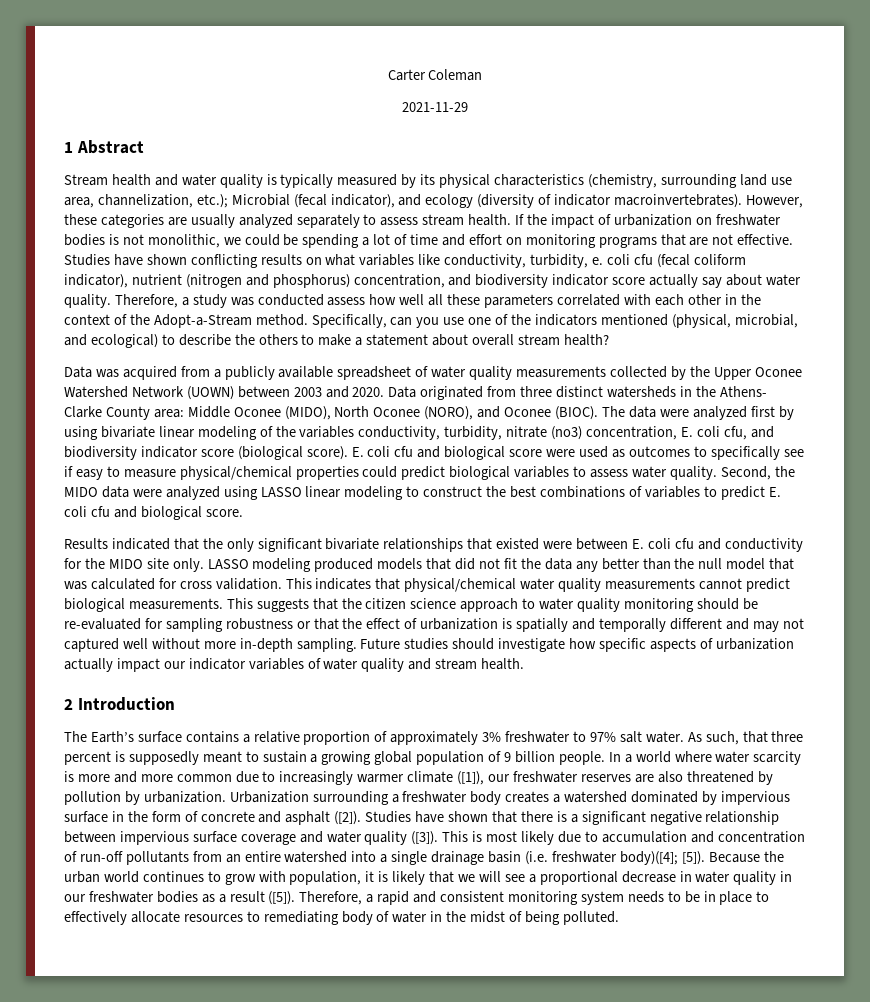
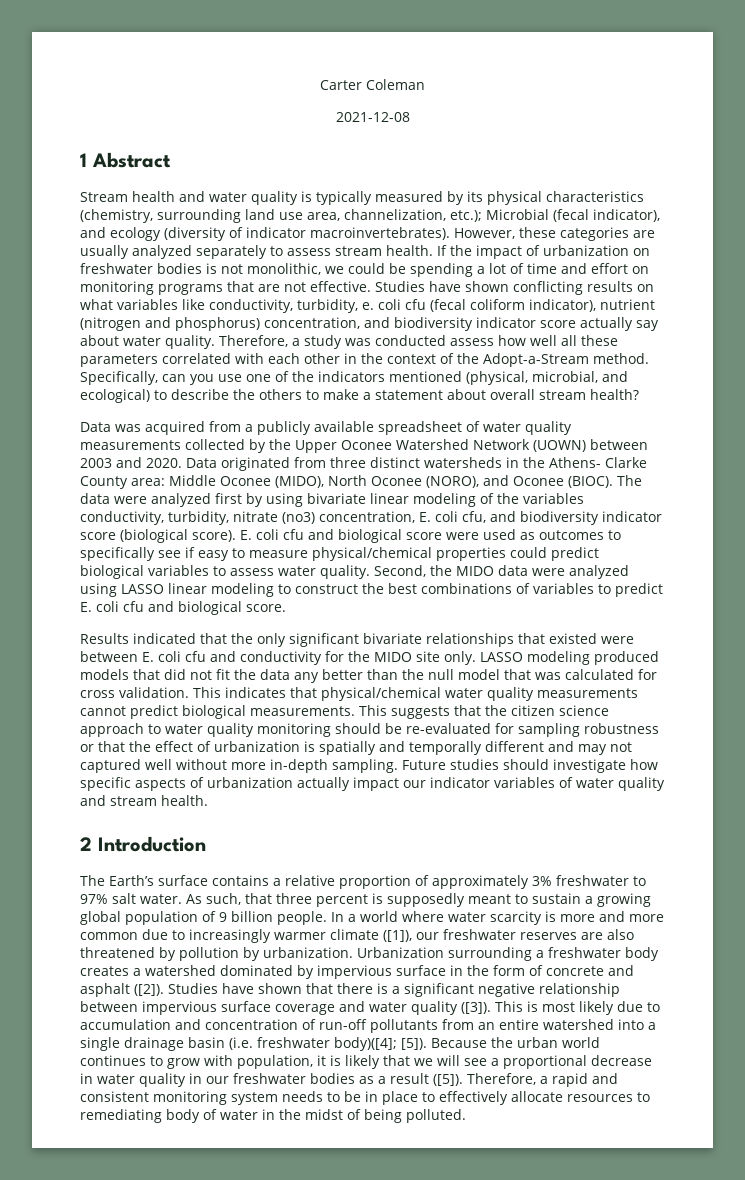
- 2021-11-29
+ 2021-12-08

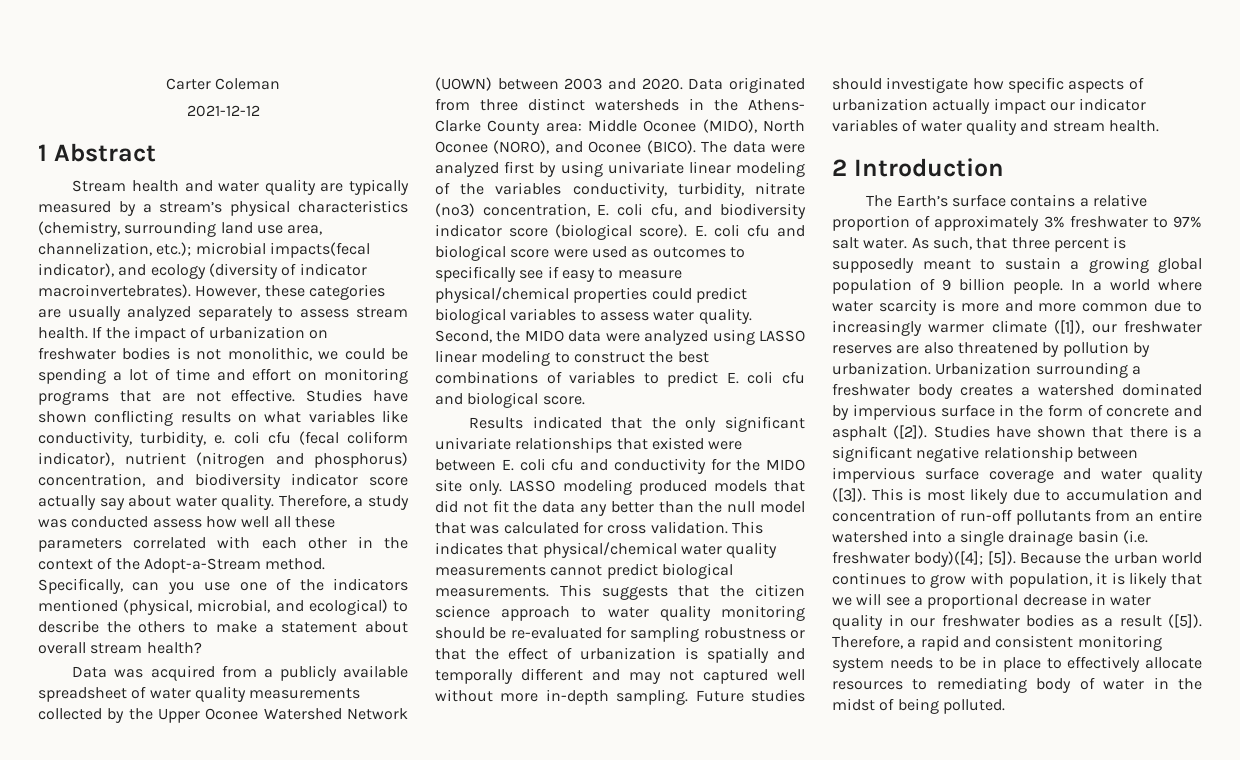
- 2021-12-08
+ 2021-12-12
- Stream health and water quality is typically measured by its physical characteristics (chemistry, surrounding land use area, channelization, etc.); Microbial (fecal indicator), and ecology (diversity of indicator macroinvertebrates).
+ Stream health and water quality are typically measured by a stream’s physical characteristics (chemistry, surrounding land use area, channelization, etc.); microbial impacts(fecal indicator), and ecology (diversity of indicator macroinvertebrates).
- Data originated from three distinct watersheds in the Athens- Clarke County area: Middle Oconee (MIDO), North Oconee (NORO), and Oconee (BIOC).
+ Data originated from three distinct watersheds in the Athens- Clarke County area: Middle Oconee (MIDO), North Oconee (NORO), and Oconee (BICO).
- The data were analyzed first by using bivariate linear modeling of the variables conductivity, turbidity, nitrate (no3) concentration, E. coli cfu, and biodiversity indicator score (biological score).
+ The data were analyzed first by using univariate linear modeling of the variables conductivity, turbidity, nitrate (no3) concentration, E. coli cfu, and biodiversity indicator score (biological score).
- Results indicated that the only significant bivariate relationships that existed were between E. coli cfu and conductivity for the MIDO site only.
+ Results indicated that the only significant univariate relationships that existed were between E. coli cfu and conductivity for the MIDO site only.

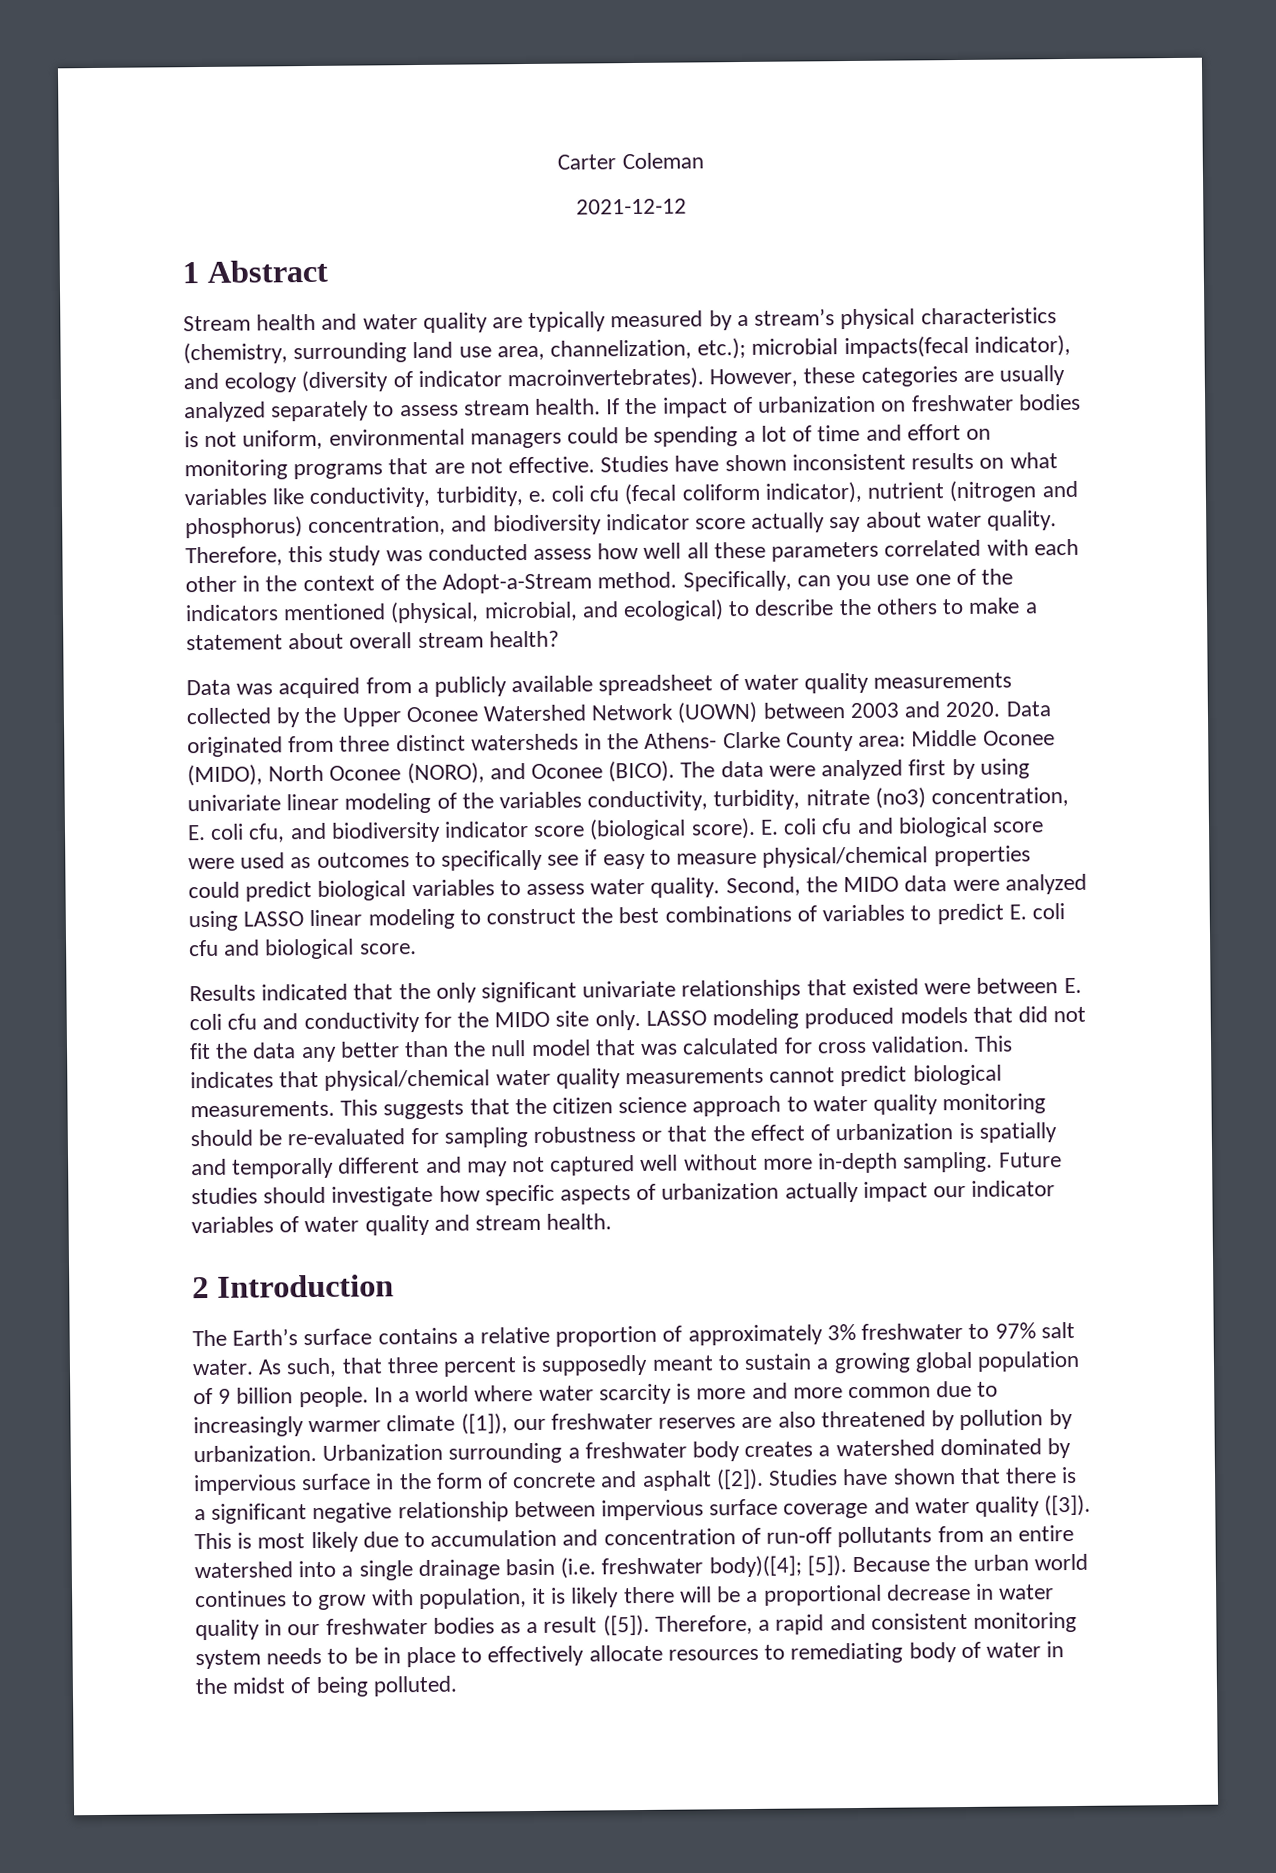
- If the impact of urbanization on freshwater bodies is not monolithic, we could be spending a lot of time and effort on monitoring programs that are not effective.
+ If the impact of urbanization on freshwater bodies is not uniform, environmental managers could be spending a lot of time and effort on monitoring programs that are not effective.
- Studies have shown conflicting results on what variables like conductivity, turbidity, e. coli cfu (fecal coliform indicator), nutrient (nitrogen and phosphorus) concentration, and biodiversity indicator score actually say about water quality.
+ Studies have shown inconsistent results on what variables like conductivity, turbidity, e. coli cfu (fecal coliform indicator), nutrient (nitrogen and phosphorus) concentration, and biodiversity indicator score actually say about water quality.
- Therefore, a study was conducted assess how well all these parameters correlated with each other in the context of the Adopt-a-Stream method.
+ Therefore, this study was conducted assess how well all these parameters correlated with each other in the context of the Adopt-a-Stream method.
- Because the urban world continues to grow with population, it is likely that we will see a proportional decrease in water quality in our freshwater bodies as a result ([5]).
+ Because the urban world continues to grow with population, it is likely there will be a proportional decrease in water quality in our freshwater bodies as a result ([5]).

